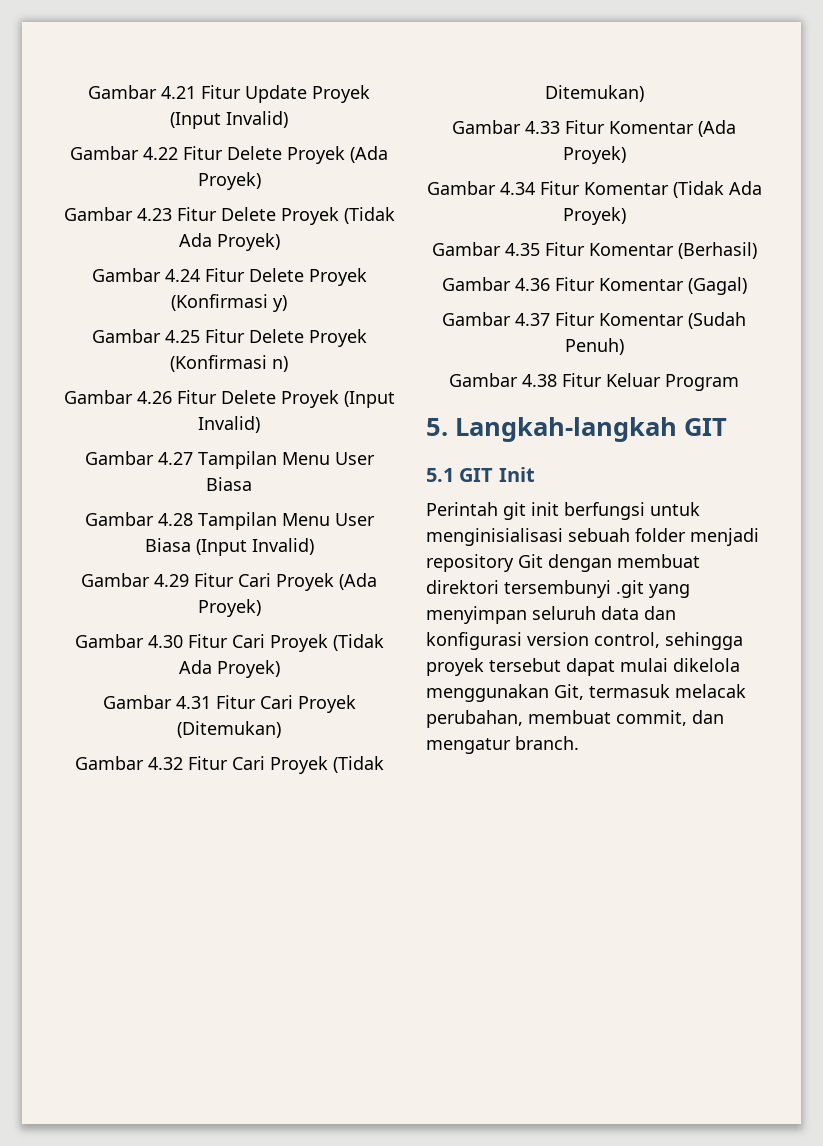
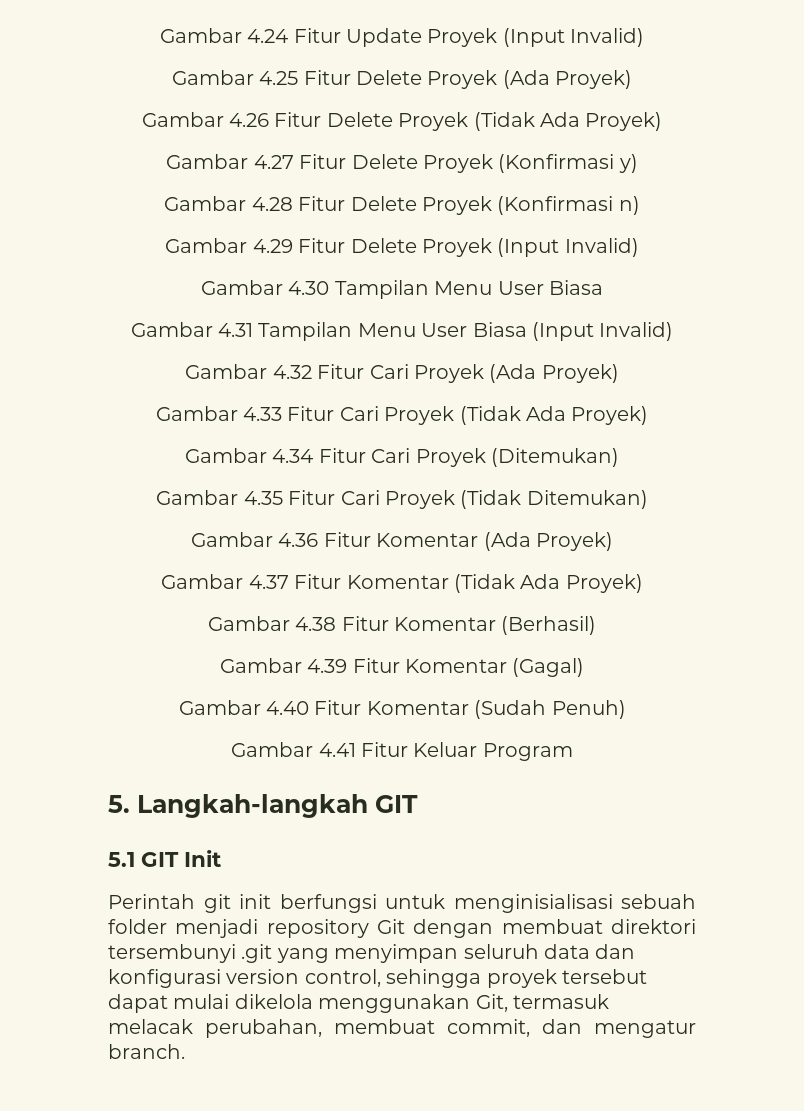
- Gambar 4.21 Fitur Update Proyek (Input Invalid)
+ Gambar 4.24 Fitur Update Proyek (Input Invalid)
- Gambar 4.22 Fitur Delete Proyek (Ada Proyek)
+ Gambar 4.25 Fitur Delete Proyek (Ada Proyek)
- Gambar 4.23 Fitur Delete Proyek (Tidak Ada Proyek)
+ Gambar 4.26 Fitur Delete Proyek (Tidak Ada Proyek)
- Gambar 4.24 Fitur Delete Proyek (Konfirmasi y)
+ Gambar 4.27 Fitur Delete Proyek (Konfirmasi y)
- Gambar 4.25 Fitur Delete Proyek (Konfirmasi n)
+ Gambar 4.28 Fitur Delete Proyek (Konfirmasi n)
- Gambar 4.26 Fitur Delete Proyek (Input Invalid)
+ Gambar 4.29 Fitur Delete Proyek (Input Invalid)
- Gambar 4.27 Tampilan Menu User Biasa
+ Gambar 4.30 Tampilan Menu User Biasa
- Gambar 4.28 Tampilan Menu User Biasa (Input Invalid)
+ Gambar 4.31 Tampilan Menu User Biasa (Input Invalid)
- Gambar 4.29 Fitur Cari Proyek (Ada Proyek)
+ Gambar 4.32 Fitur Cari Proyek (Ada Proyek)
- Gambar 4.30 Fitur Cari Proyek (Tidak Ada Proyek)
+ Gambar 4.33 Fitur Cari Proyek (Tidak Ada Proyek)
- Gambar 4.31 Fitur Cari Proyek (Ditemukan)
+ Gambar 4.34 Fitur Cari Proyek (Ditemukan)
- Gambar 4.32 Fitur Cari Proyek (Tidak Ditemukan)
+ Gambar 4.35 Fitur Cari Proyek (Tidak Ditemukan)
- Gambar 4.33 Fitur Komentar (Ada Proyek)
+ Gambar 4.36 Fitur Komentar (Ada Proyek)
- Gambar 4.34 Fitur Komentar (Tidak Ada Proyek)
+ Gambar 4.37 Fitur Komentar (Tidak Ada Proyek)
- Gambar 4.35 Fitur Komentar (Berhasil)
+ Gambar 4.38 Fitur Komentar (Berhasil)
- Gambar 4.36 Fitur Komentar (Gagal)
+ Gambar 4.39 Fitur Komentar (Gagal)
- Gambar 4.37 Fitur Komentar (Sudah Penuh)
+ Gambar 4.40 Fitur Komentar (Sudah Penuh)
- Gambar 4.38 Fitur Keluar Program
+ Gambar 4.41 Fitur Keluar Program

